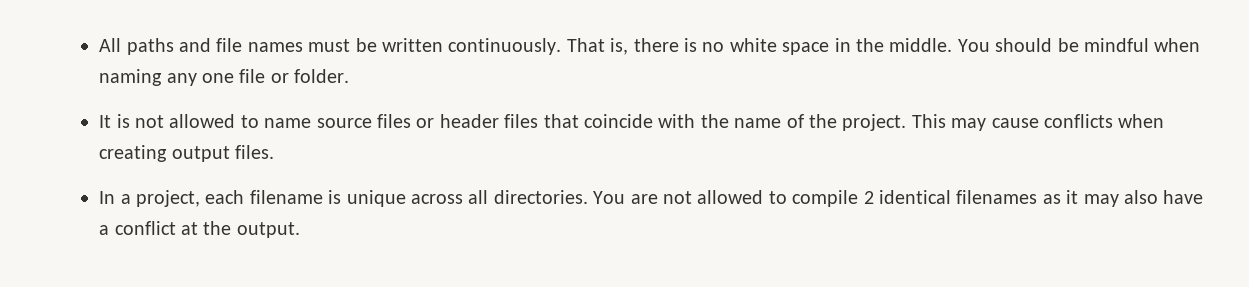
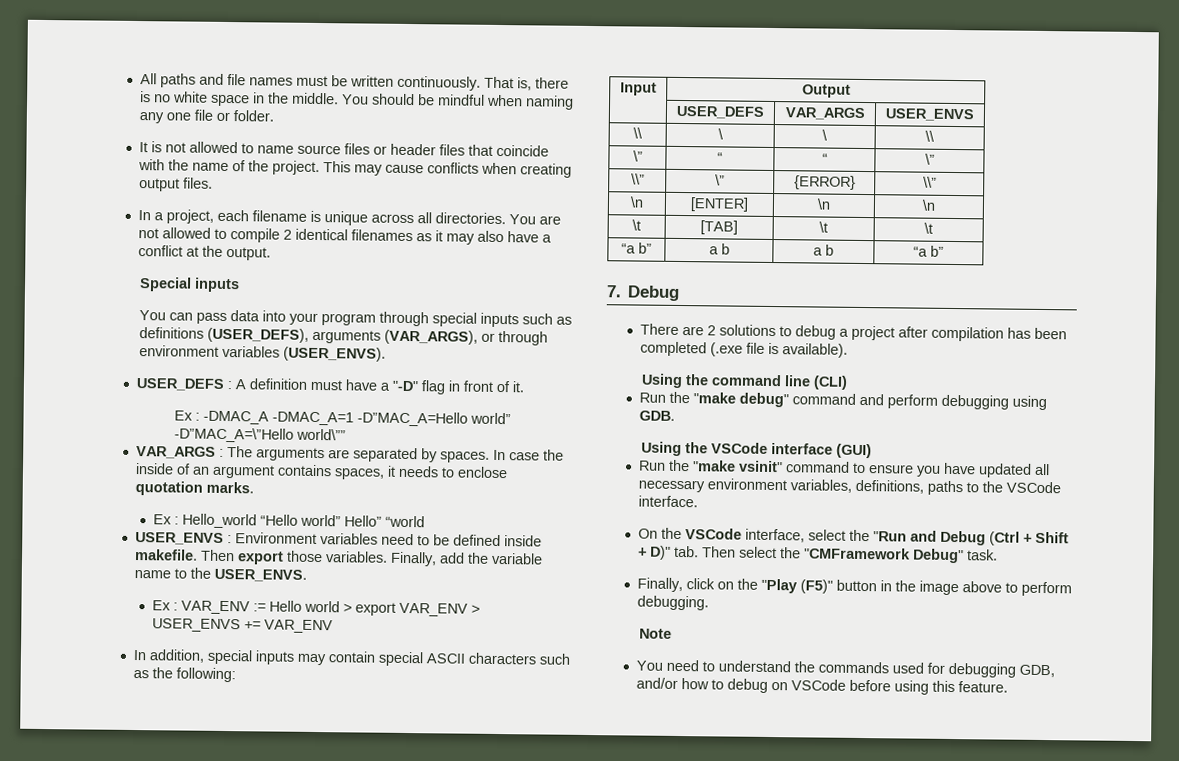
+ Special inputs
+ You can pass data into your program through special inputs such as definitions (USER_DEFS), arguments (VAR_ARGS), or through environment variables (USER_ENVS).
+ USER_DEFS : A definition must have a "-D" flag in front of it.
+ Ex : -DMAC_A -DMAC_A=1 -D”MAC_A=Hello world” -D”MAC_A=\”Hello world\””
+ VAR_ARGS : The arguments are separated by spaces. In case the inside of an argument contains spaces, it needs to enclose quotation marks.
+ Ex : Hello_world “Hello world” Hello” “world
+ USER_ENVS : Environment variables need to be defined inside makefile. Then export those variables. Finally, add the variable name to the USER_ENVS.
+ Ex : VAR_ENV := Hello world > export VAR_ENV > USER_ENVS += VAR_ENV
+ In addition, special inputs may contain special ASCII characters such as the following:
+ Input | Output
+ | USER_DEFS | VAR_ARGS | USER_ENVS
+ \\ | \ | \ | \\
+ \” | “ | “ | \”
+ \\” | \” | {ERROR} | \\”
+ \n | [ENTER] | \n | \n
+ \t | [TAB] | \t | \t
+ “a b” | a b | a b | “a b”
+ 7. Debug
+ There are 2 solutions to debug a project after compilation has been completed (.exe file is available).
+ Using the command line (CLI)
+ Run the "make debug" command and perform debugging using GDB.
+ Using the VSCode interface (GUI)
+ Run the "make vsinit" command to ensure you have updated all necessary environment variables, definitions, paths to the VSCode interface.
+ On the VSCode interface, select the "Run and Debug (Ctrl + Shift + D)" tab. Then select the "CMFramework Debug" task.
+ Finally, click on the "Play (F5)" button in the image above to perform debugging.
+ Note
+ You need to understand the commands used for debugging GDB, and/or how to debug on VSCode before using this feature.

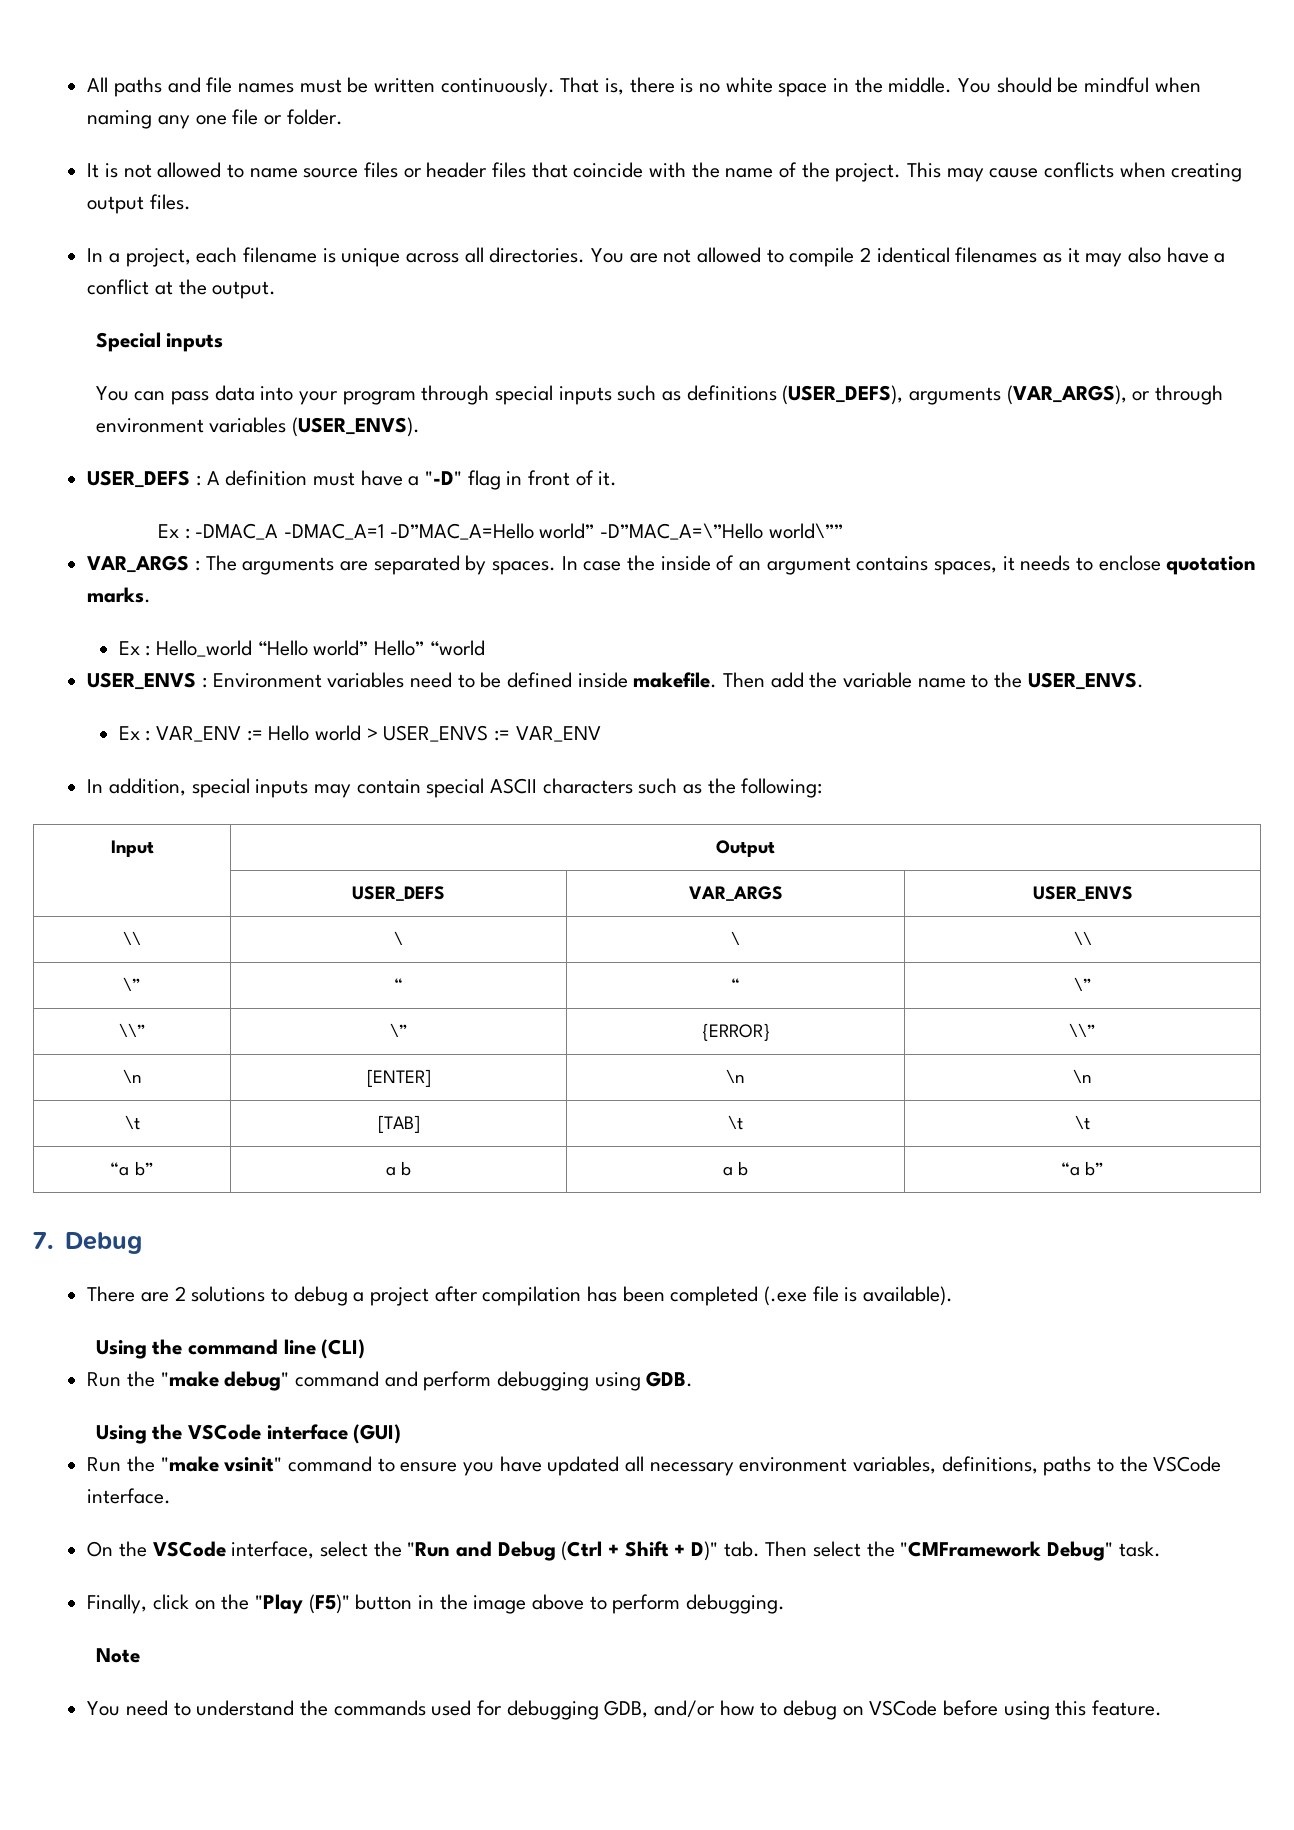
- Then export those variables. Finally, add the variable name to the USER_ENVS.
+ Then add the variable name to the USER_ENVS.
- Ex : VAR_ENV := Hello world > export VAR_ENV > USER_ENVS += VAR_ENV
+ Ex : VAR_ENV := Hello world > USER_ENVS := VAR_ENV

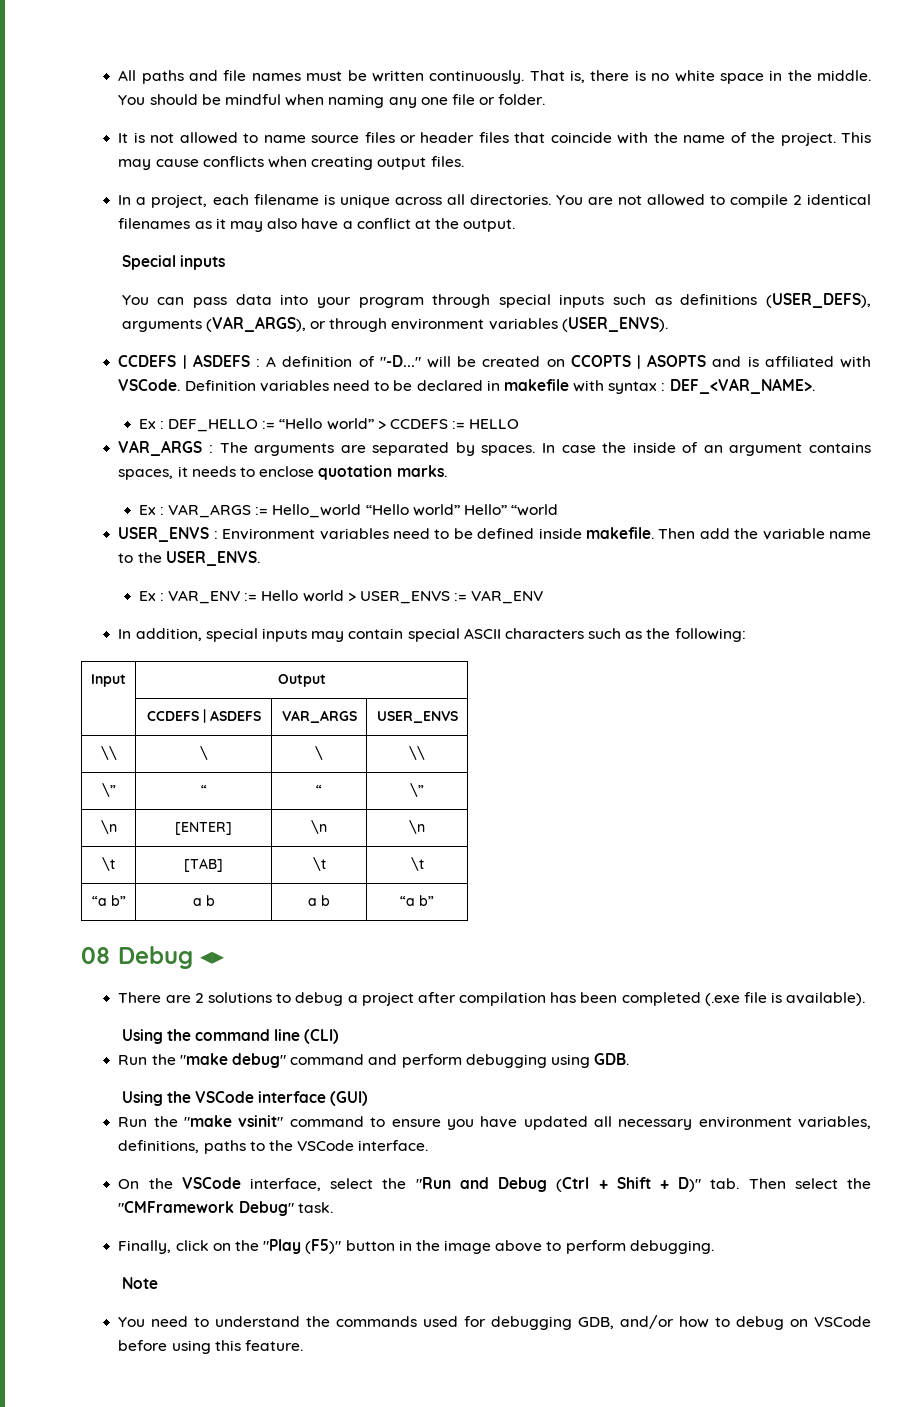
- USER_DEFS : A definition must have a "-D" flag in front of it.
- Ex : -DMAC_A -DMAC_A=1 -D”MAC_A=Hello world” -D”MAC_A=\”Hello world\””
+ CCDEFS | ASDEFS : A definition of "-D..." will be created on CCOPTS | ASOPTS and is affiliated with VSCode. Definition variables need to be declared in makefile with syntax : DEF_<VAR_NAME>.
+ Ex : DEF_HELLO := “Hello world” > CCDEFS := HELLO
- Ex : Hello_world “Hello world” Hello” “world
+ Ex : VAR_ARGS := Hello_world “Hello world” Hello” “world
- | USER_DEFS | VAR_ARGS | USER_ENVS
+ | CCDEFS | ASDEFS | VAR_ARGS | USER_ENVS
- \\” | \” | {ERROR} | \\”
- 7. Debug
+ 08 Debug ◂▸

